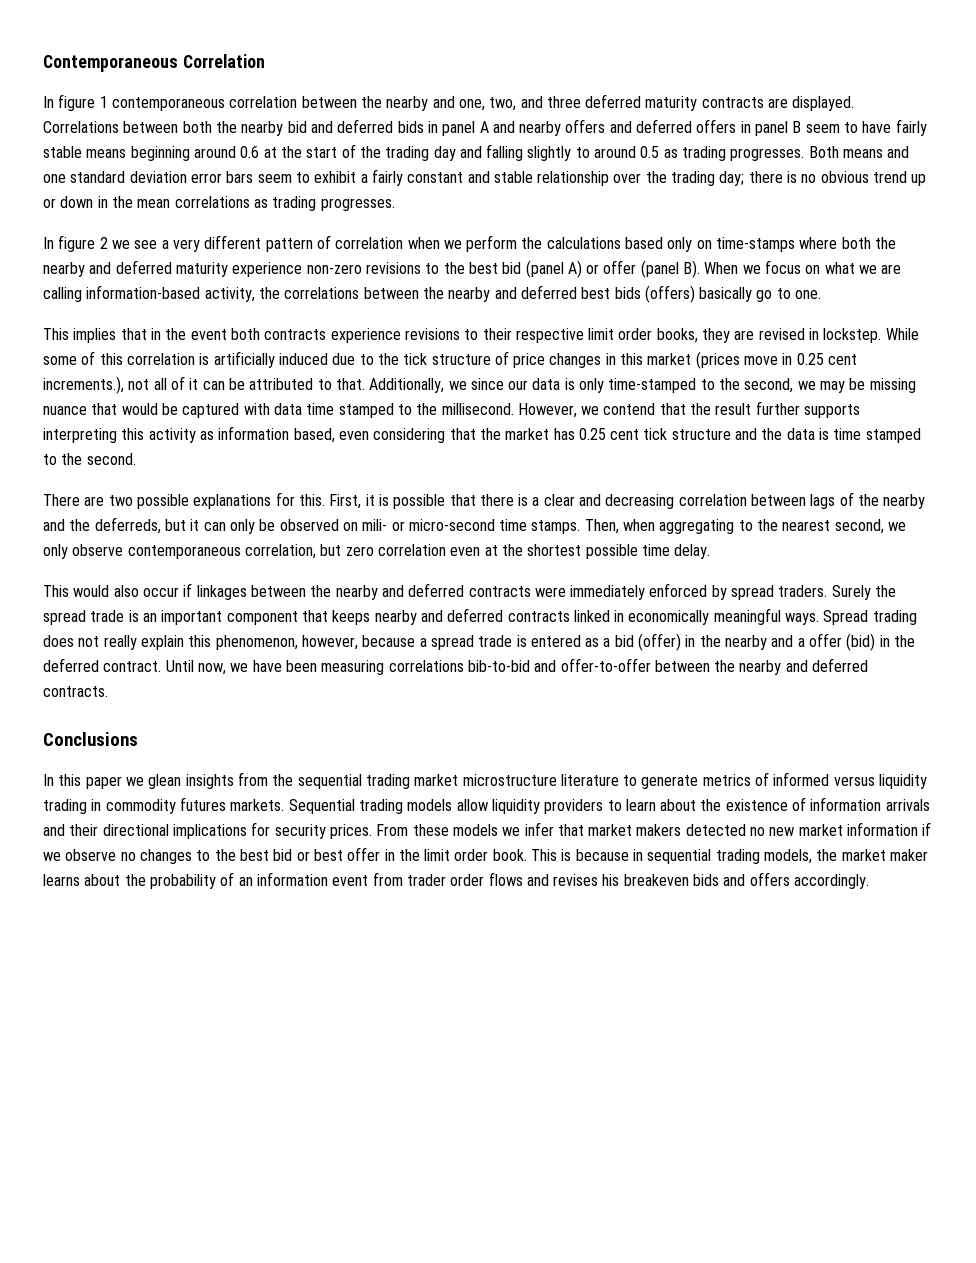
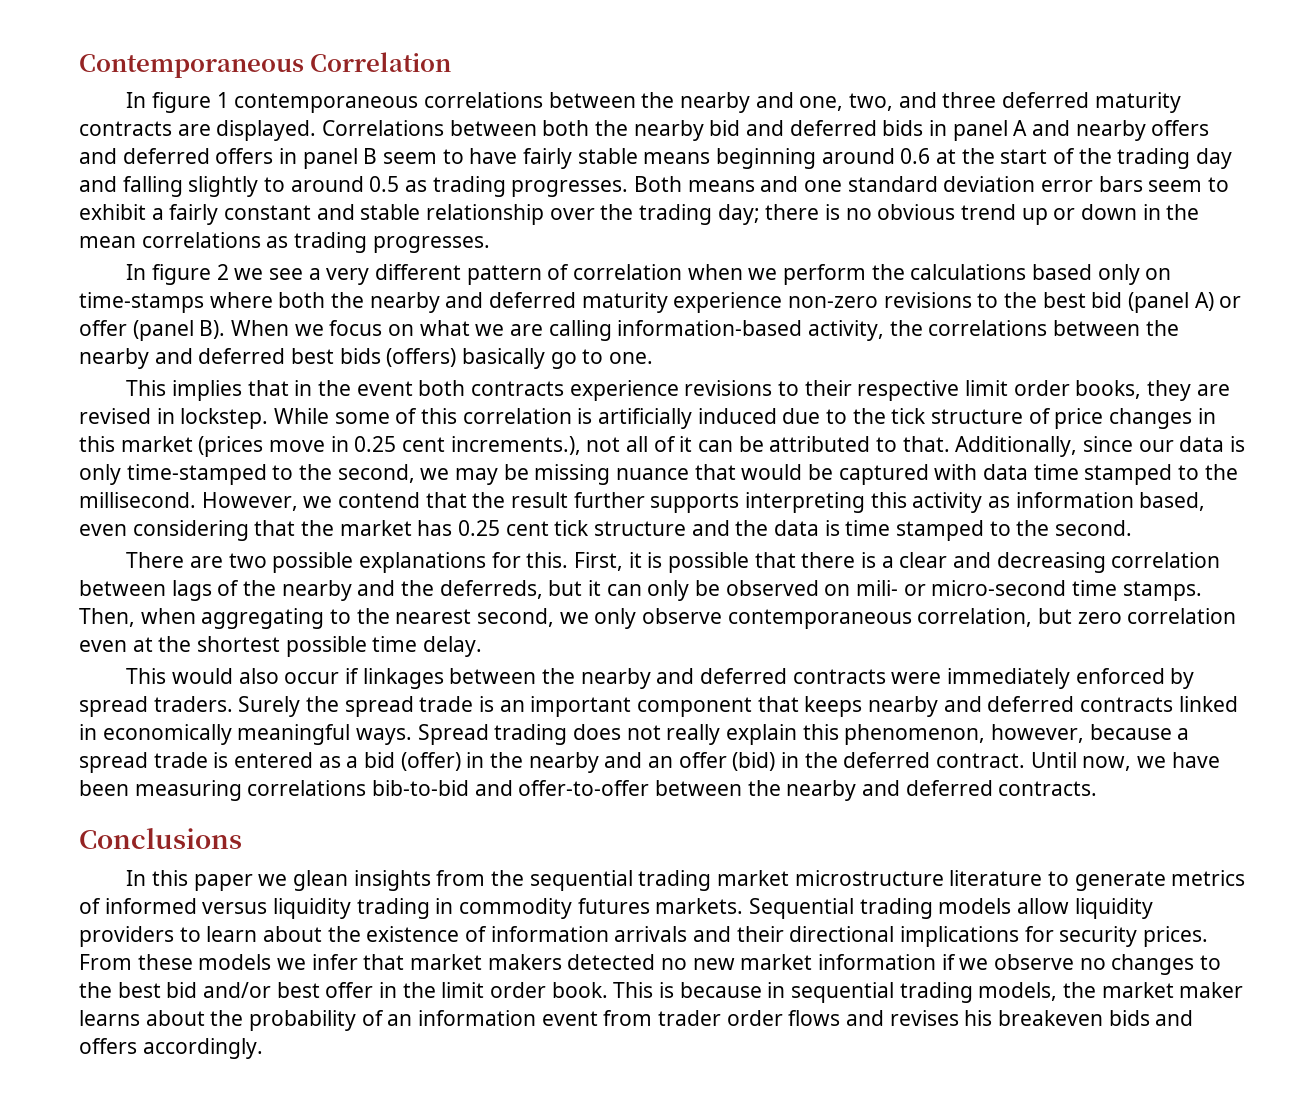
- In figure 1 contemporaneous correlation between the nearby and one, two, and three deferred maturity contracts are displayed.
+ In figure 1 contemporaneous correlations between the nearby and one, two, and three deferred maturity contracts are displayed.
- Additionally, we since our data is only time-stamped to the second, we may be missing nuance that would be captured with data time stamped to the millisecond.
+ Additionally, since our data is only time-stamped to the second, we may be missing nuance that would be captured with data time stamped to the millisecond.
- Spread trading does not really explain this phenomenon, however, because a spread trade is entered as a bid (offer) in the nearby and a offer (bid) in the deferred contract.
+ Spread trading does not really explain this phenomenon, however, because a spread trade is entered as a bid (offer) in the nearby and an offer (bid) in the deferred contract.
- From these models we infer that market makers detected no new market information if we observe no changes to the best bid or best offer in the limit order book.
+ From these models we infer that market makers detected no new market information if we observe no changes to the best bid and/or best offer in the limit order book.

